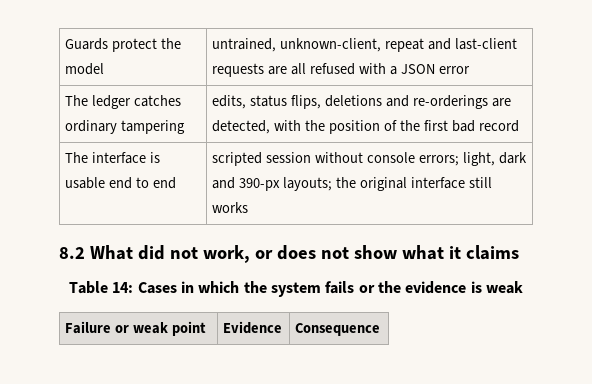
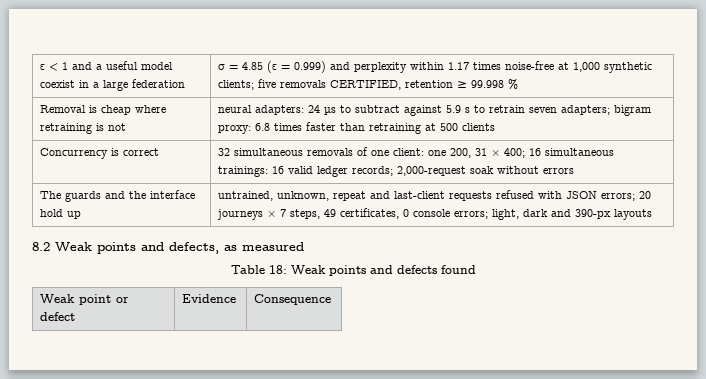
- Guards protect the model | untrained, unknown-client, repeat and last-client requests are all refused with a JSON error
- The ledger catches ordinary tampering | edits, status flips, deletions and re-orderings are detected, with the position of the first bad record
- The interface is usable end to end | scripted session without console errors; light, dark and 390-px layouts; the original interface still works
- 8.2 What did not work, or does not show what it claims
- Table 14: Cases in which the system fails or the evidence is weak
- Failure or weak point | Evidence | Consequence
+ ε < 1 and a useful model coexist in a large federation | σ = 4.85 (ε = 0.999) and perplexity within 1.17 times noise-free at 1,000 synthetic clients; five removals CERTIFIED, retention ≥ 99.998 %
+ Removal is cheap where retraining is not | neural adapters: 24 µs to subtract against 5.9 s to retrain seven adapters; bigram proxy: 6.8 times faster than retraining at 500 clients
+ Concurrency is correct | 32 simultaneous removals of one client: one 200, 31 × 400; 16 simultaneous trainings: 16 valid ledger records; 2,000-request soak without errors
+ The guards and the interface hold up | untrained, unknown, repeat and last-client requests refused with JSON errors; 20 journeys × 7 steps, 49 certificates, 0 console errors; light, dark and 390-px layouts
+ 8.2 Weak points and defects, as measured
+ Table 18: Weak points and defects found
+ Weak point or defect | Evidence | Consequence

